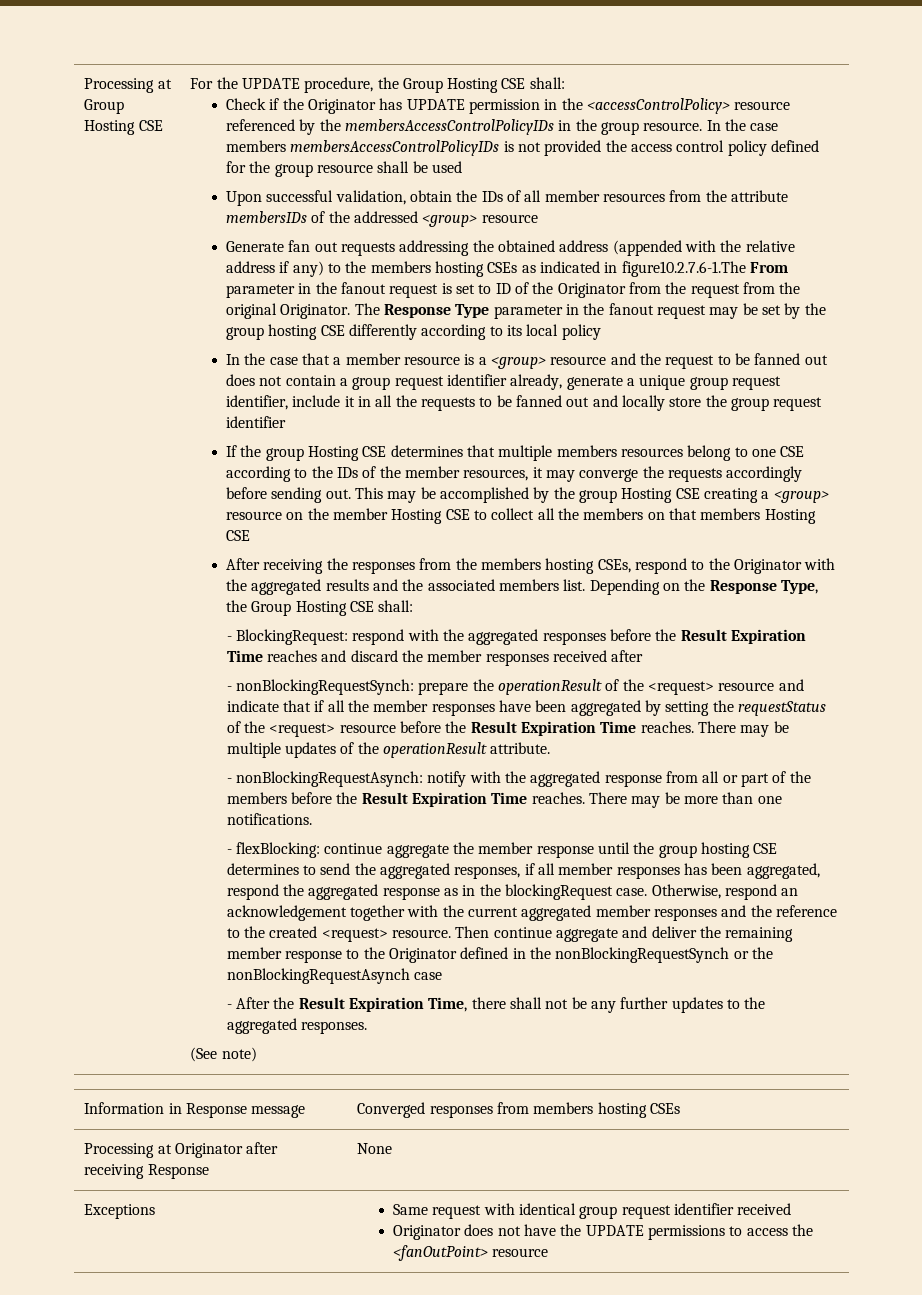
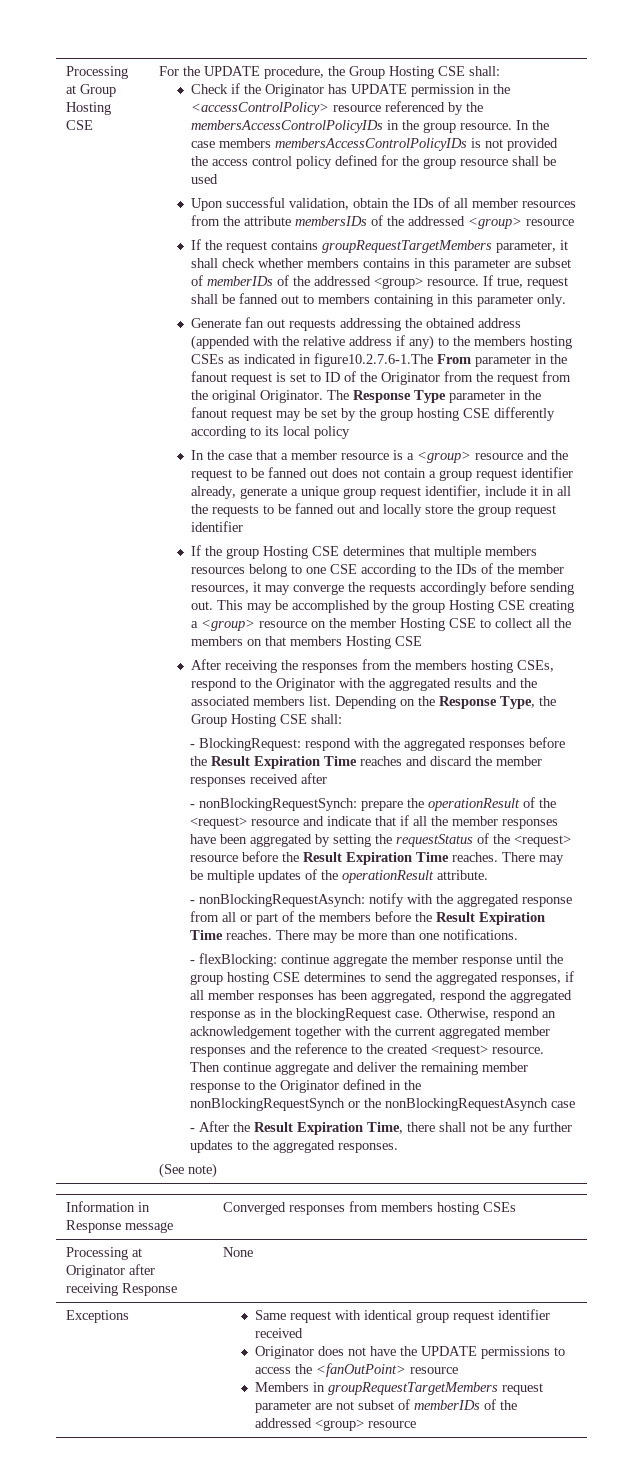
+ If the request contains groupRequestTargetMembers parameter, it shall check whether members contains in this parameter are subset of memberIDs of the addressed <group> resource. If true, request shall be fanned out to members containing in this parameter only.
  Exceptions | Same request with identical group request identifier received
  Originator does not have the UPDATE permissions to access the <fanOutPoint> resource
+ Members in groupRequestTargetMembers request parameter are not subset of memberIDs of the addressed <group> resource

